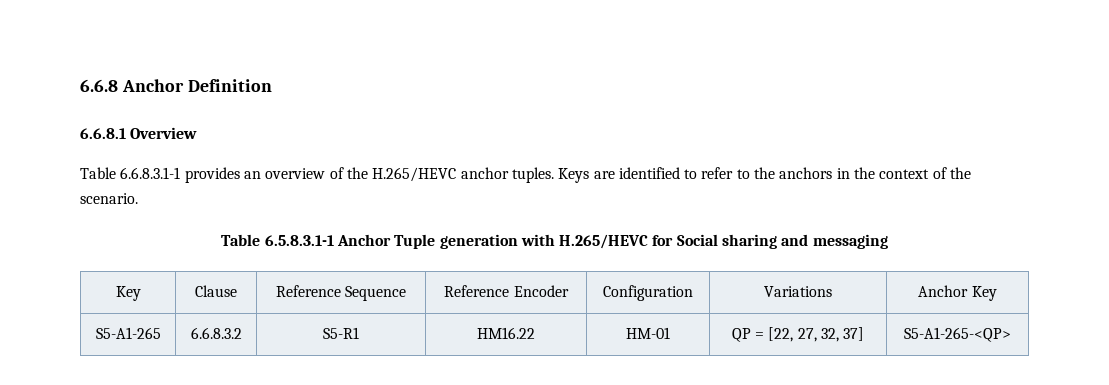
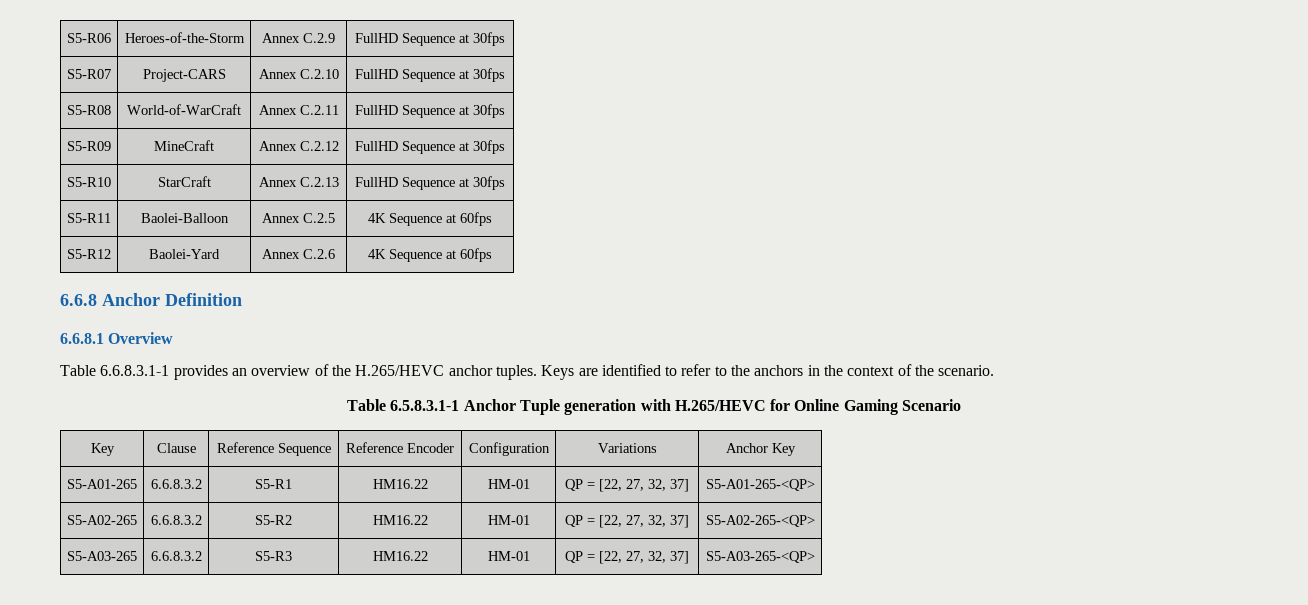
+ S5-R06 | Heroes-of-the-Storm | Annex C.2.9 | FullHD Sequence at 30fps
+ S5-R07 | Project-CARS | Annex C.2.10 | FullHD Sequence at 30fps
+ S5-R08 | World-of-WarCraft | Annex C.2.11 | FullHD Sequence at 30fps
+ S5-R09 | MineCraft | Annex C.2.12 | FullHD Sequence at 30fps
+ S5-R10 | StarCraft | Annex C.2.13 | FullHD Sequence at 30fps
+ S5-R11 | Baolei-Balloon | Annex C.2.5 | 4K Sequence at 60fps
+ S5-R12 | Baolei-Yard | Annex C.2.6 | 4K Sequence at 60fps
- Table 6.5.8.3.1-1 Anchor Tuple generation with H.265/HEVC for Social sharing and messaging
+ Table 6.5.8.3.1-1 Anchor Tuple generation with H.265/HEVC for Online Gaming Scenario
- S5-A1-265 | 6.6.8.3.2 | S5-R1 | HM16.22 | HM-01 | QP = [22, 27, 32, 37] | S5-A1-265-<QP>
+ S5-A01-265 | 6.6.8.3.2 | S5-R1 | HM16.22 | HM-01 | QP = [22, 27, 32, 37] | S5-A01-265-<QP>
+ S5-A02-265 | 6.6.8.3.2 | S5-R2 | HM16.22 | HM-01 | QP = [22, 27, 32, 37] | S5-A02-265-<QP>
+ S5-A03-265 | 6.6.8.3.2 | S5-R3 | HM16.22 | HM-01 | QP = [22, 27, 32, 37] | S5-A03-265-<QP>

